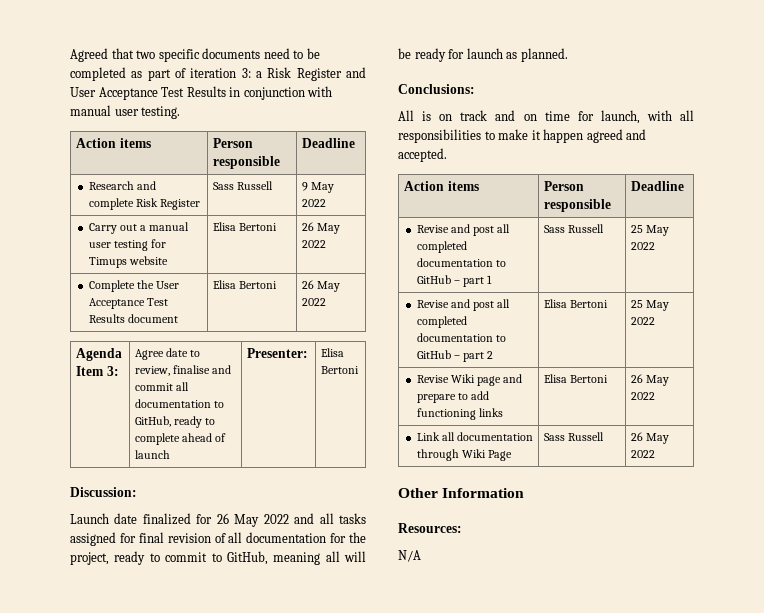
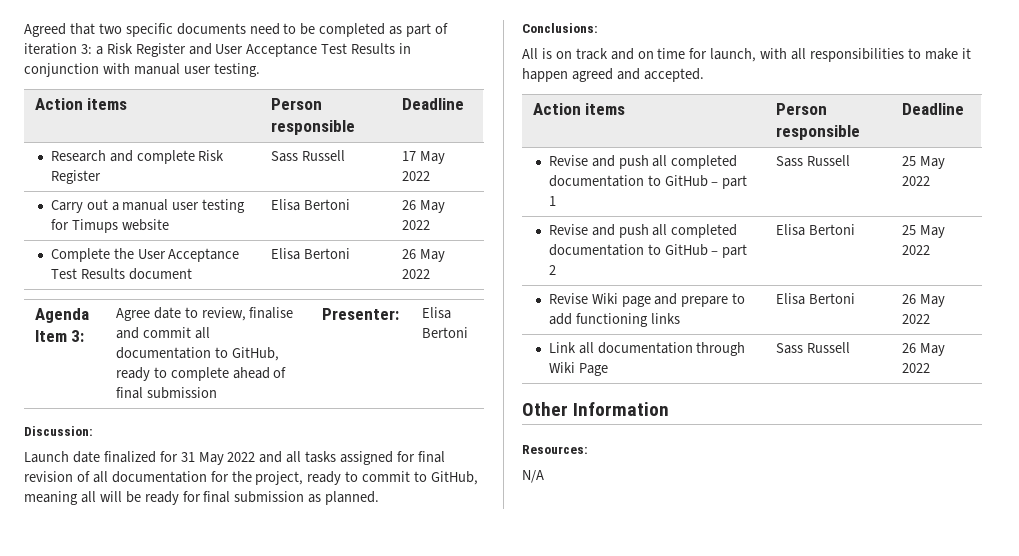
- Research and complete Risk Register | Sass Russell | 9 May 2022
+ Research and complete Risk Register | Sass Russell | 17 May 2022
- Agenda Item 3: | Agree date to review, finalise and commit all documentation to GitHub, ready to complete ahead of launch | Presenter: | Elisa Bertoni
+ Agenda Item 3: | Agree date to review, finalise and commit all documentation to GitHub, ready to complete ahead of final submission | Presenter: | Elisa Bertoni
- Launch date finalized for 26 May 2022 and all tasks assigned for final revision of all documentation for the project, ready to commit to GitHub, meaning all will be ready for launch as planned.
+ Launch date finalized for 31 May 2022 and all tasks assigned for final revision of all documentation for the project, ready to commit to GitHub, meaning all will be ready for final submission as planned.
- Revise and post all completed documentation to GitHub – part 1 | Sass Russell | 25 May 2022
+ Revise and push all completed documentation to GitHub – part 1 | Sass Russell | 25 May 2022
- Revise and post all completed documentation to GitHub – part 2 | Elisa Bertoni | 25 May 2022
+ Revise and push all completed documentation to GitHub – part 2 | Elisa Bertoni | 25 May 2022

